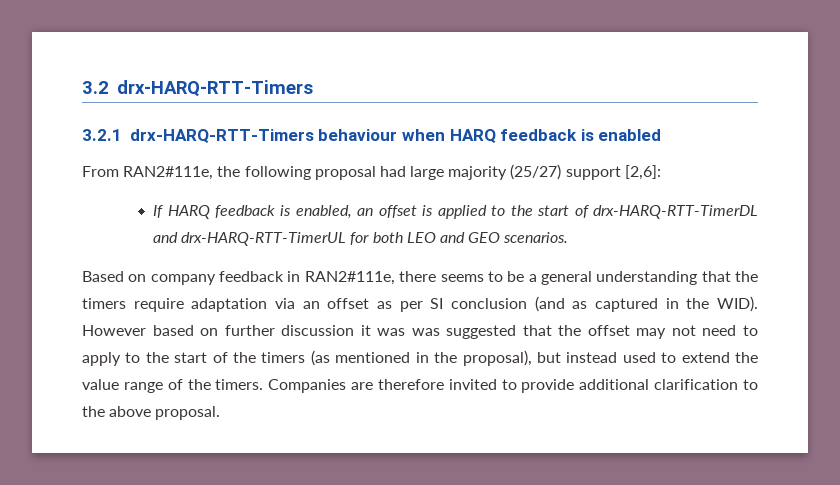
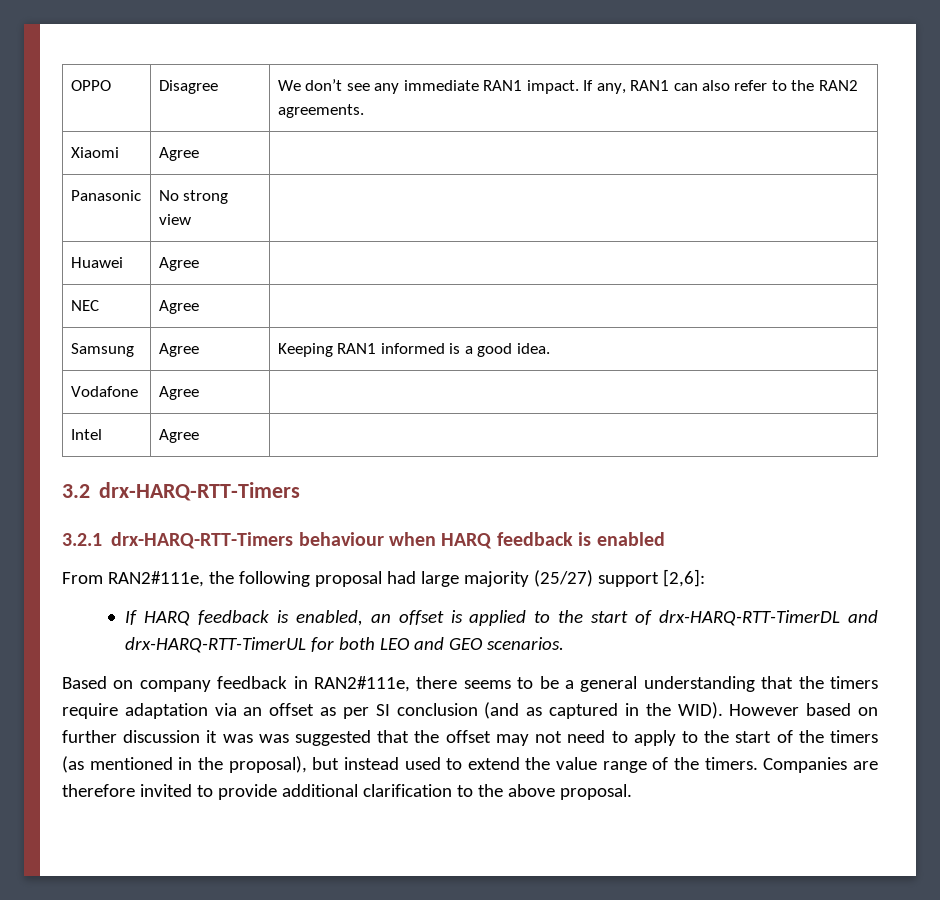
+ OPPO | Disagree | We don’t see any immediate RAN1 impact. If any, RAN1 can also refer to the RAN2 agreements.
+ Xiaomi | Agree |
+ Panasonic | No strong view |
+ Huawei | Agree |
+ NEC | Agree |
+ Samsung | Agree | Keeping RAN1 informed is a good idea.
+ Vodafone | Agree |
+ Intel | Agree |

